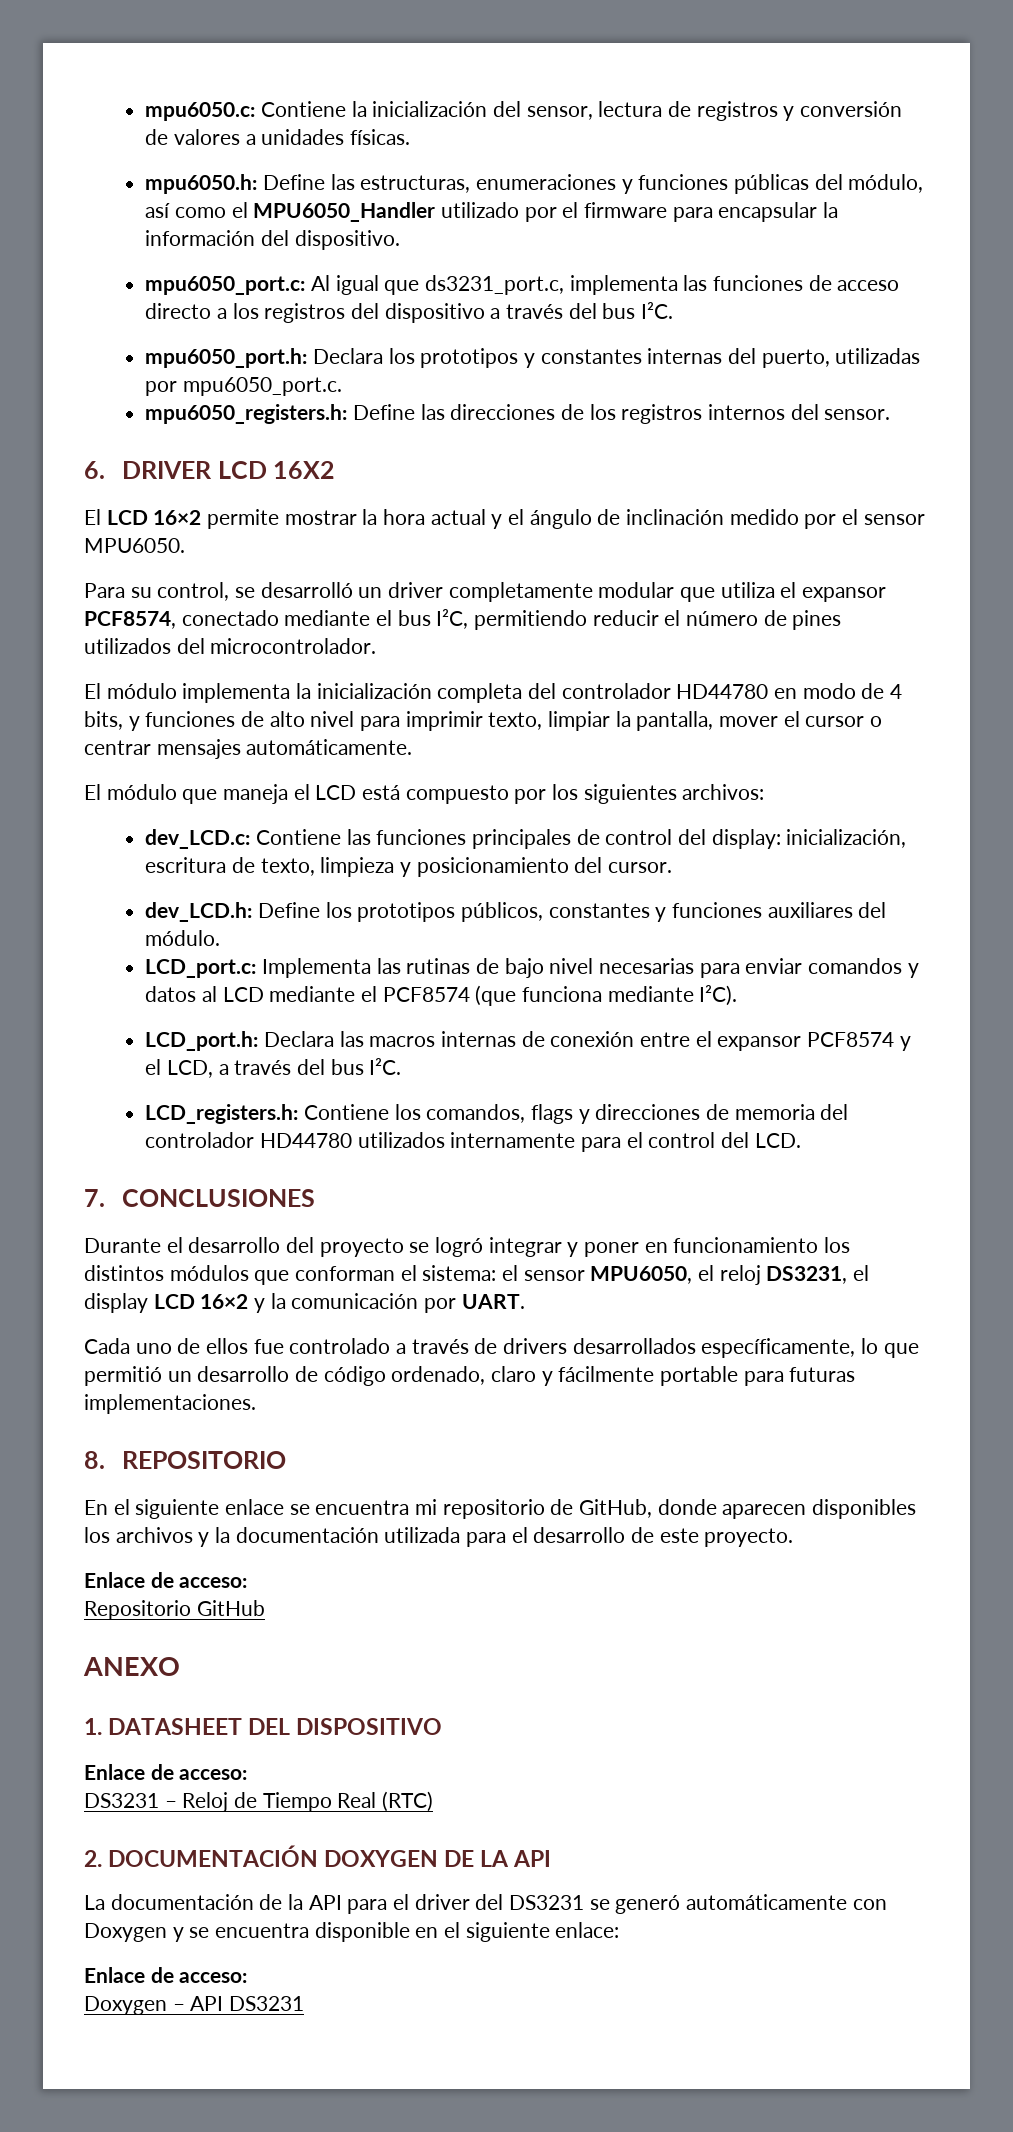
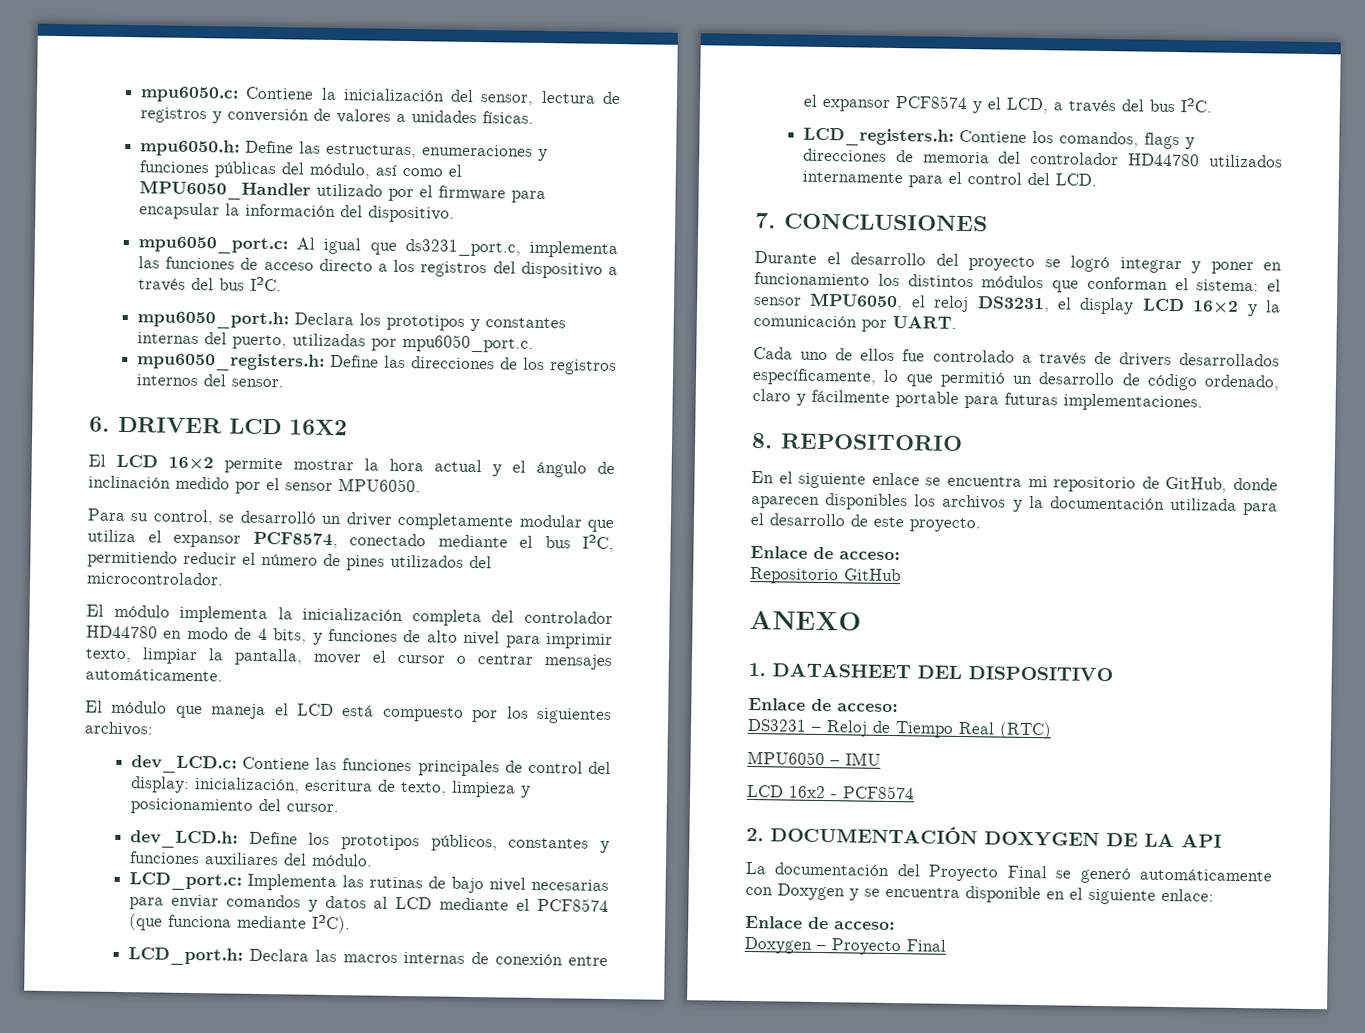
+ MPU6050 – IMU
+ LCD 16x2 - PCF8574
- La documentación de la API para el driver del DS3231 se generó automáticamente con Doxygen y se encuentra disponible en el siguiente enlace:
+ La documentación del Proyecto Final se generó automáticamente con Doxygen y se encuentra disponible en el siguiente enlace:
- Doxygen – API DS3231
+ Doxygen – Proyecto Final

